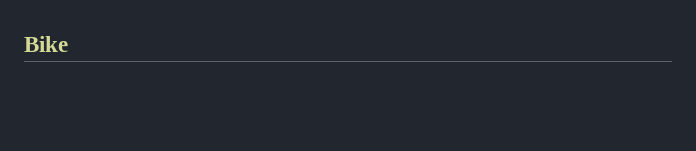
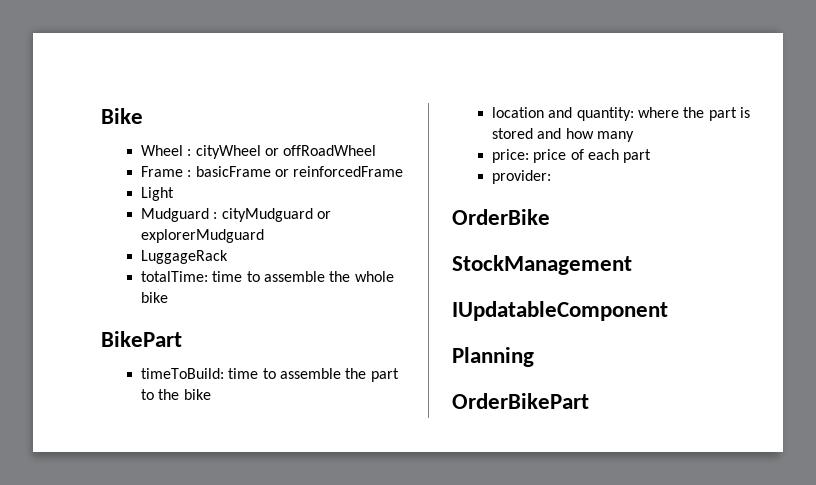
+ Wheel : cityWheel or offRoadWheel
+ Frame : basicFrame or reinforcedFrame
+ Light
+ Mudguard : cityMudguard or explorerMudguard
+ LuggageRack
+ totalTime: time to assemble the whole bike
+ BikePart
+ timeToBuild: time to assemble the part to the bike
+ location and quantity: where the part is stored and how many
+ price: price of each part
+ provider:
+ OrderBike
+ StockManagement
+ IUpdatableComponent
+ Planning
+ OrderBikePart

